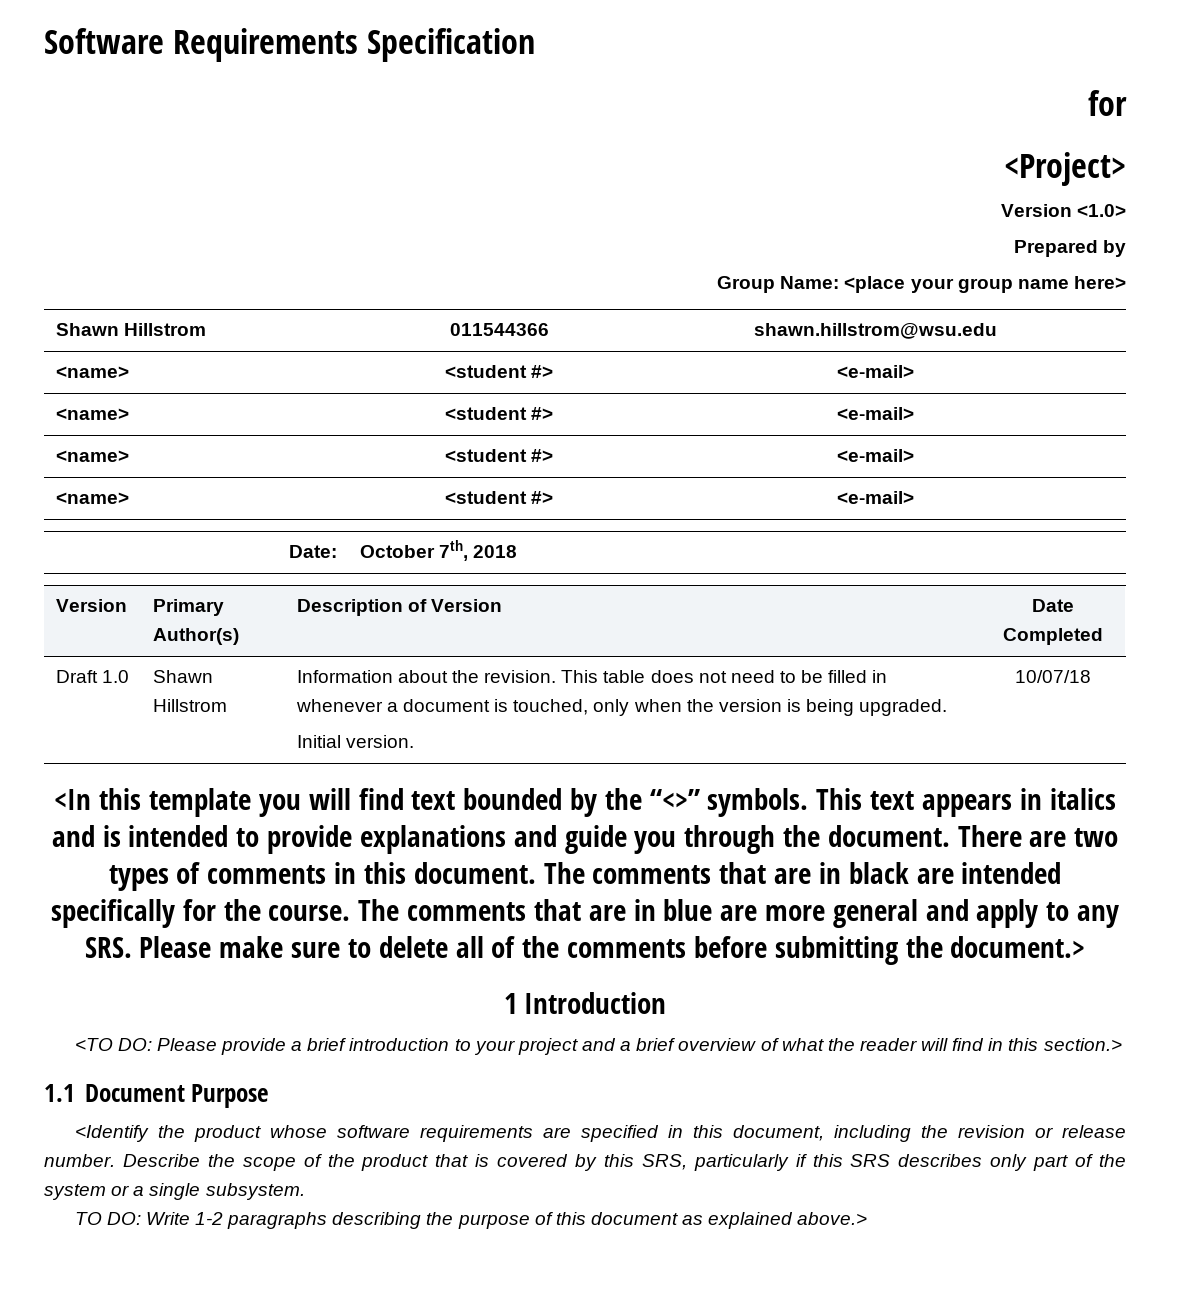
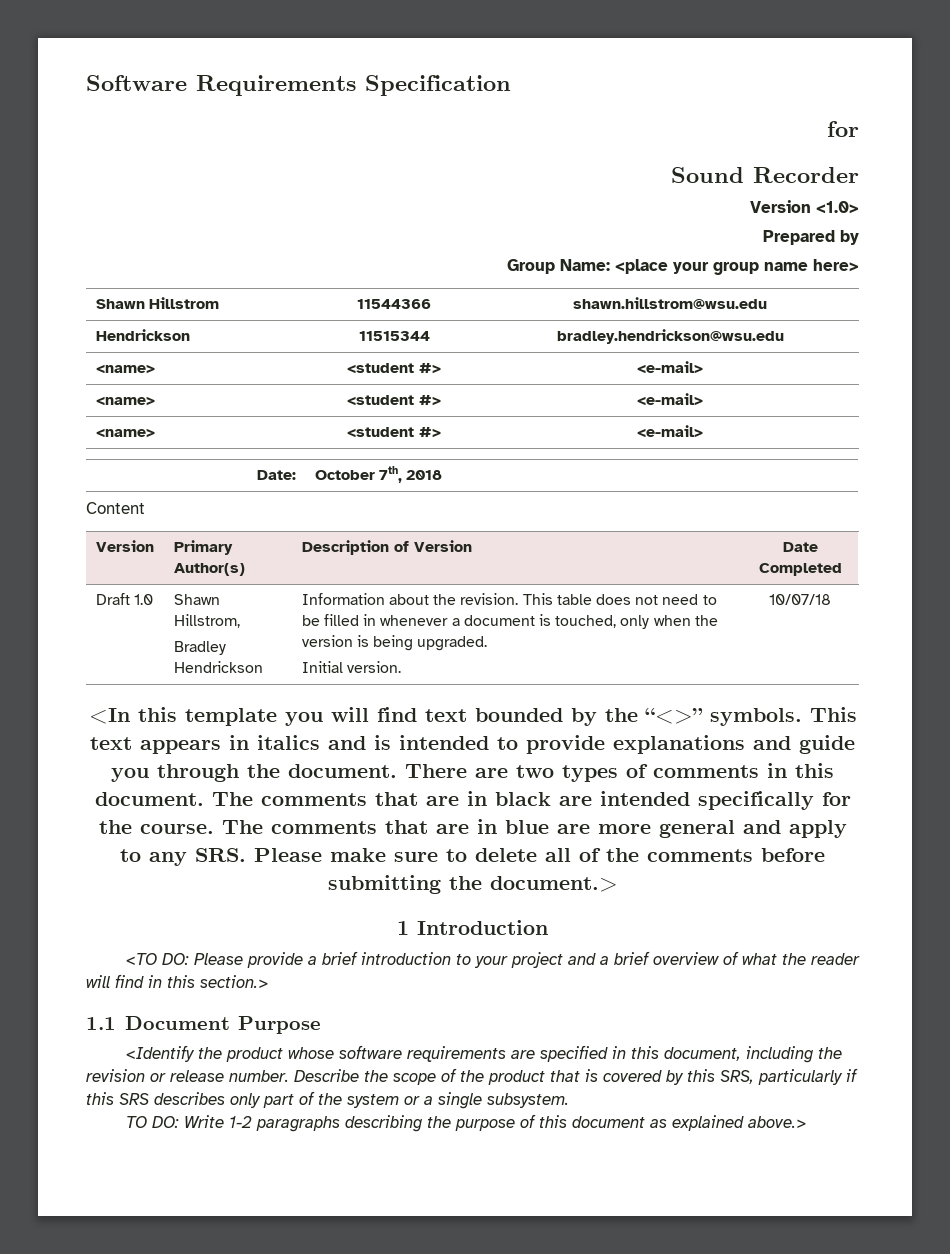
- <Project>
+ Sound Recorder
- Shawn Hillstrom | 011544366 | shawn.hillstrom@wsu.edu
- <name> | <student #> | <e-mail>
+ Shawn Hillstrom | 11544366 | shawn.hillstrom@wsu.edu
+ Hendrickson | 11515344 | bradley.hendrickson@wsu.edu
+ Content
- Draft 1.0 | Shawn Hillstrom | Information about the revision. This table does not need to be filled in whenever a document is touched, only when the version is being upgraded.
+ Draft 1.0 | Shawn Hillstrom,
+ Bradley Hendrickson | Information about the revision. This table does not need to be filled in whenever a document is touched, only when the version is being upgraded.

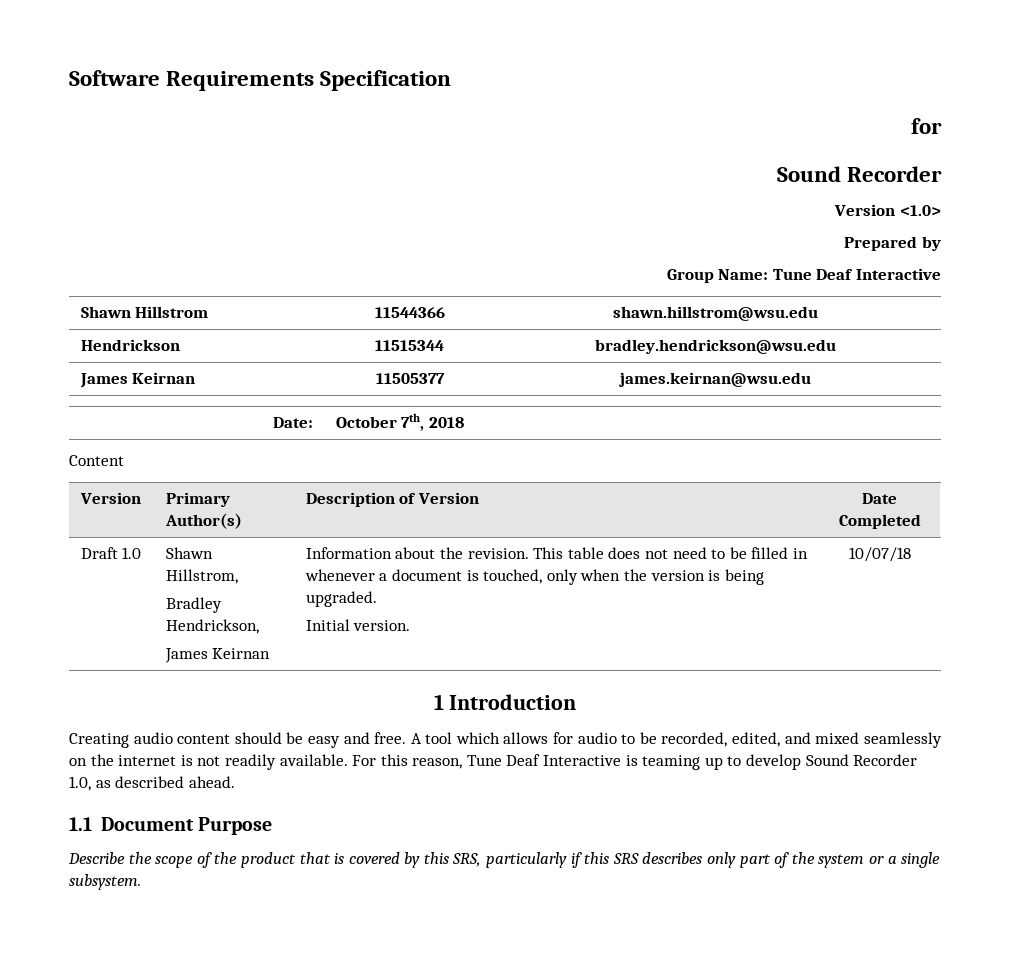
- Group Name: <place your group name here>
+ Group Name: Tune Deaf Interactive
  Hendrickson | 11515344 | bradley.hendrickson@wsu.edu
- <name> | <student #> | <e-mail>
- <name> | <student #> | <e-mail>
- <name> | <student #> | <e-mail>
+ James Keirnan | 11505377 | james.keirnan@wsu.edu
  Draft 1.0 | Shawn Hillstrom,
- Bradley Hendrickson | Information about the revision. This table does not need to be filled in whenever a document is touched, only when the version is being upgraded.
+ Bradley Hendrickson,
+ James Keirnan | Information about the revision. This table does not need to be filled in whenever a document is touched, only when the version is being upgraded.
- <In this template you will find text bounded by the “<>” symbols. This text appears in italics and is intended to provide explanations and guide you through the document. There are two types of comments in this document. The comments that are in black are intended specifically for the course. The comments that are in blue are more general and apply to any SRS. Please make sure to delete all of the comments before submitting the document.>
  1 Introduction
- <TO DO: Please provide a brief introduction to your project and a brief overview of what the reader will find in this section.>
+ Creating audio content should be easy and free. A tool which allows for audio to be recorded, edited, and mixed seamlessly on the internet is not readily available. For this reason, Tune Deaf Interactive is teaming up to develop Sound Recorder 1.0, as described ahead.
  1.1 Document Purpose
- <Identify the product whose software requirements are specified in this document, including the revision or release number. Describe the scope of the product that is covered by this SRS, particularly if this SRS describes only part of the system or a single subsystem.
+ Describe the scope of the product that is covered by this SRS, particularly if this SRS describes only part of the system or a single subsystem.
- TO DO: Write 1-2 paragraphs describing the purpose of this document as explained above.>

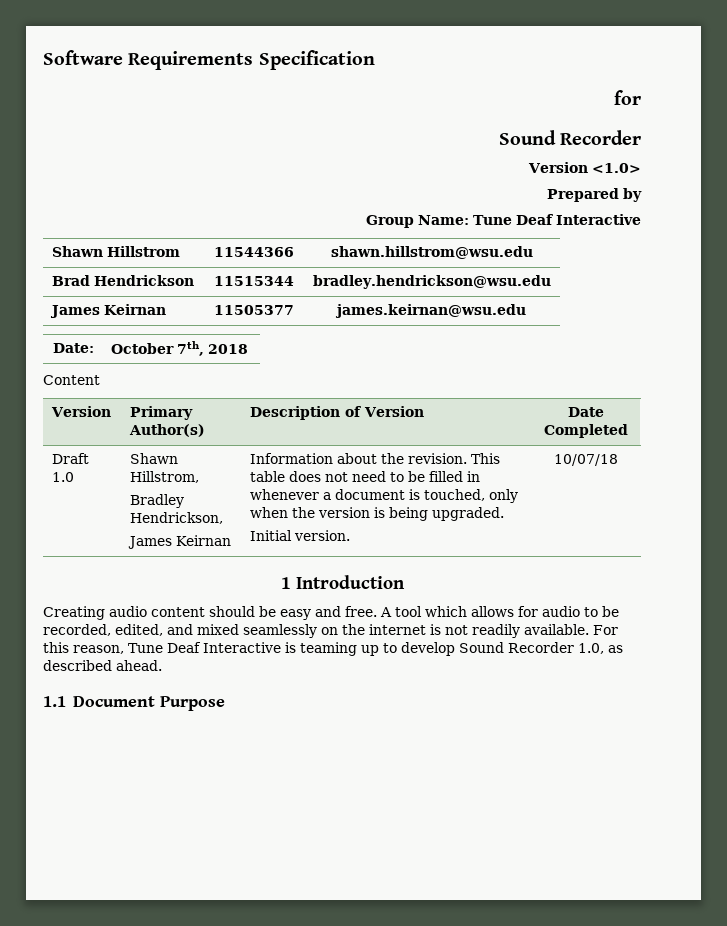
- Hendrickson | 11515344 | bradley.hendrickson@wsu.edu
+ Brad Hendrickson | 11515344 | bradley.hendrickson@wsu.edu
- Describe the scope of the product that is covered by this SRS, particularly if this SRS describes only part of the system or a single subsystem.

